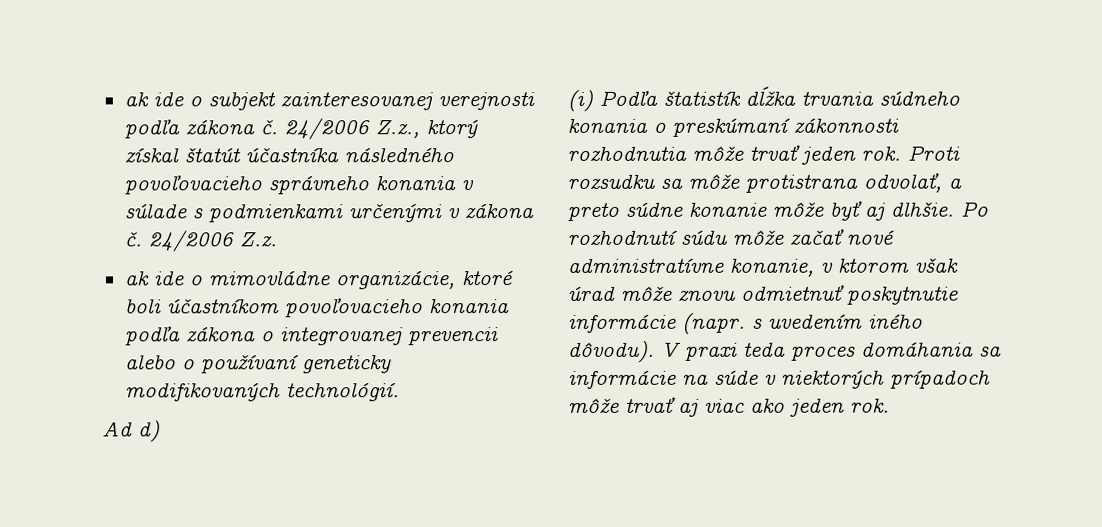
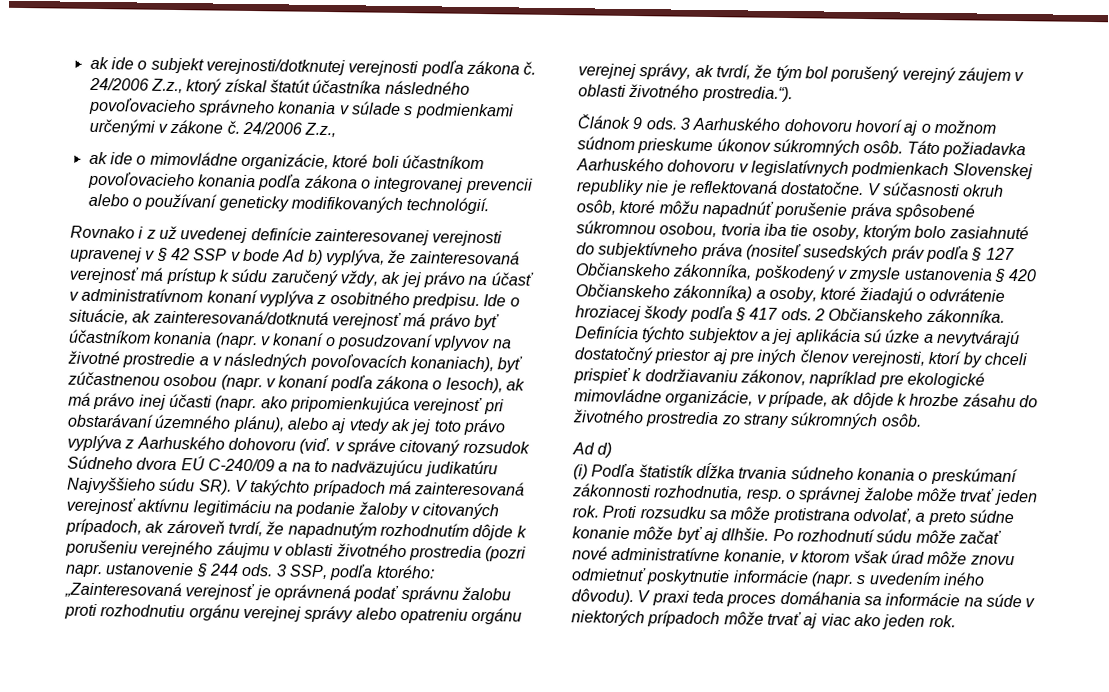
- ak ide o subjekt zainteresovanej verejnosti podľa zákona č.
+ ak ide o subjekt verejnosti/dotknutej verejnosti podľa zákona č.
- 24/2006 Z.z., ktorý získal štatút účastníka následného povoľovacieho správneho konania v súlade s podmienkami určenými v zákona č. 24/2006 Z.z.
+ 24/2006 Z.z., ktorý získal štatút účastníka následného povoľovacieho správneho konania v súlade s podmienkami určenými v zákone č. 24/2006 Z.z.,
+ Rovnako i z už uvedenej definície zainteresovanej verejnosti upravenej v § 42 SSP v bode Ad b) vyplýva, že zainteresovaná verejnosť má prístup k súdu zaručený vždy, ak jej právo na účasť v administratívnom konaní vyplýva z osobitného predpisu. Ide o situácie, ak zainteresovaná/dotknutá verejnosť má právo byť účastníkom konania (napr. v konaní o posudzovaní vplyvov na životné prostredie a v následných povoľovacích konaniach), byť zúčastnenou osobou (napr. v konaní podľa zákona o lesoch), ak má právo inej účasti (napr. ako pripomienkujúca verejnosť pri obstarávaní územného plánu), alebo aj vtedy ak jej toto právo vyplýva z Aarhuského dohovoru (viď. v správe citovaný rozsudok Súdneho dvora EÚ C-240/09 a na to nadväzujúcu judikatúru Najvyššieho súdu SR). V takýchto prípadoch má zainteresovaná verejnosť aktívnu legitimáciu na podanie žaloby v citovaných prípadoch, ak zároveň tvrdí, že napadnutým rozhodnutím dôjde k porušeniu verejného záujmu v oblasti životného prostredia (pozri napr. ustanovenie § 244 ods. 3 SSP, podľa ktorého: „Zainteresovaná verejnosť je oprávnená podať správnu žalobu proti rozhodnutiu orgánu verejnej správy alebo opatreniu orgánu verejnej správy, ak tvrdí, že tým bol porušený verejný záujem v oblasti životného prostredia.“).
+ Článok 9 ods. 3 Aarhuského dohovoru hovorí aj o možnom súdnom prieskume úkonov súkromných osôb. Táto požiadavka Aarhuského dohovoru v legislatívnych podmienkach Slovenskej republiky nie je reflektovaná dostatočne. V súčasnosti okruh osôb, ktoré môžu napadnúť porušenie práva spôsobené súkromnou osobou, tvoria iba tie osoby, ktorým bolo zasiahnuté do subjektívneho práva (nositeľ susedských práv podľa § 127 Občianskeho zákonníka, poškodený v zmysle ustanovenia § 420 Občianskeho zákonníka) a osoby, ktoré žiadajú o odvrátenie hroziacej škody podľa § 417 ods. 2 Občianskeho zákonníka. Definícia týchto subjektov a jej aplikácia sú úzke a nevytvárajú dostatočný priestor aj pre iných členov verejnosti, ktorí by chceli prispieť k dodržiavaniu zákonov, napríklad pre ekologické mimovládne organizácie, v prípade, ak dôjde k hrozbe zásahu do životného prostredia zo strany súkromných osôb.
- (i) Podľa štatistík dĺžka trvania súdneho konania o preskúmaní zákonnosti rozhodnutia môže trvať jeden rok.
+ (i) Podľa štatistík dĺžka trvania súdneho konania o preskúmaní zákonnosti rozhodnutia, resp. o správnej žalobe môže trvať jeden rok.

